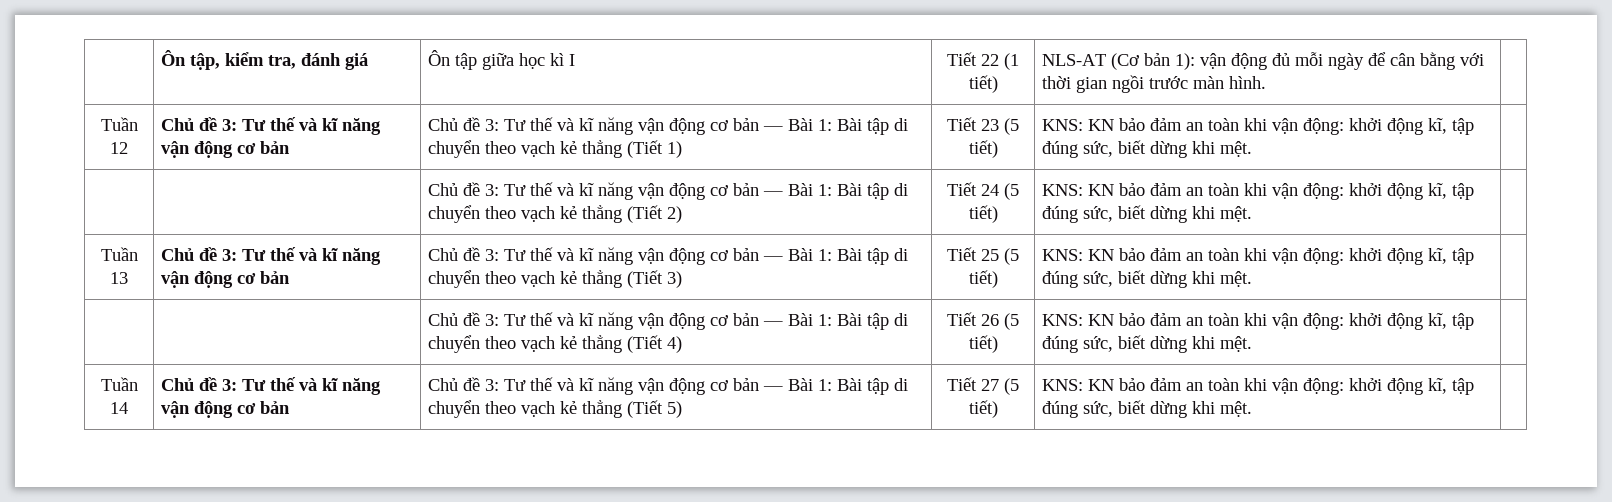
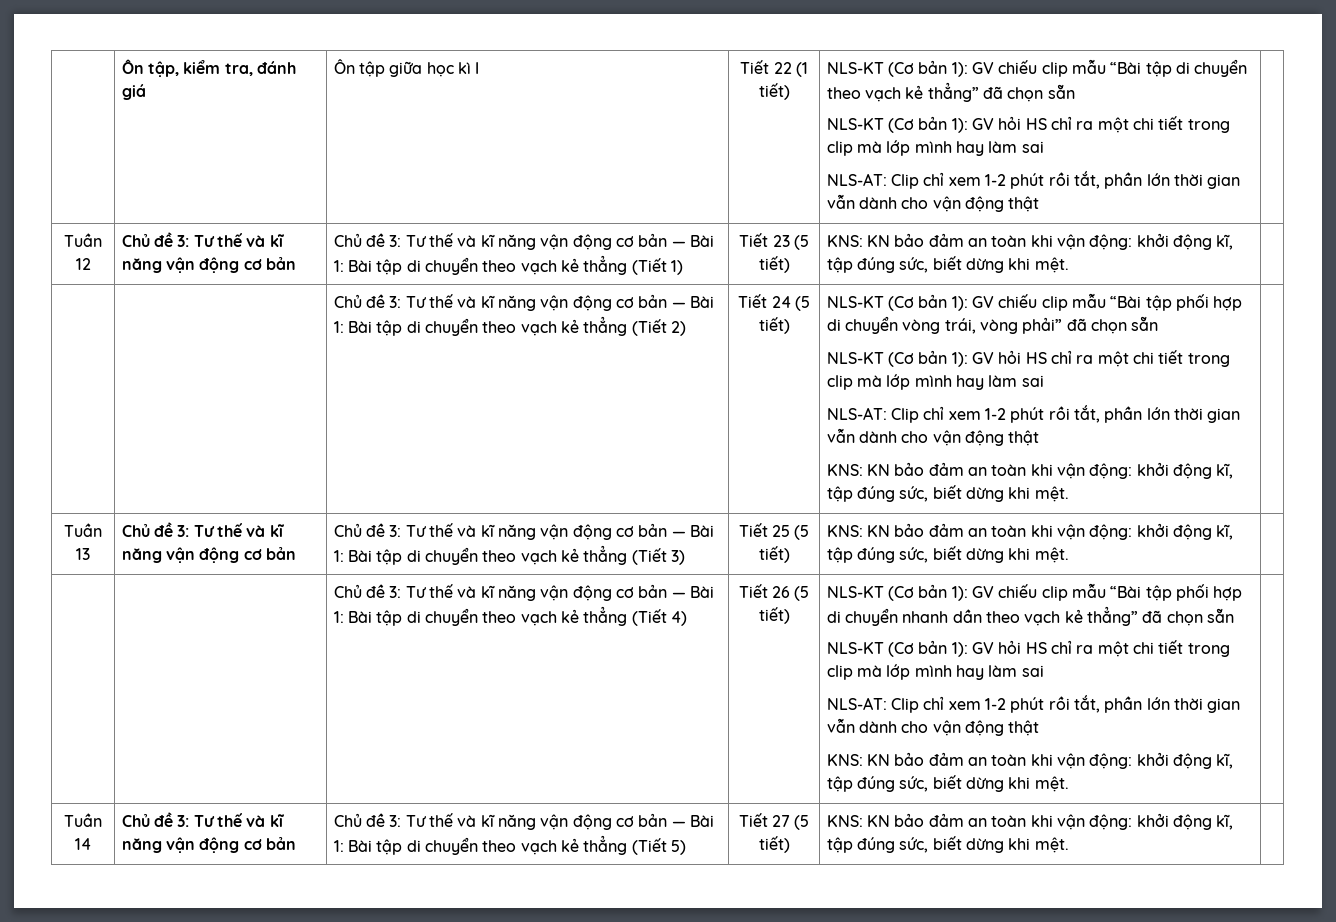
- NLS-AT (Cơ bản 1): vận động đủ mỗi ngày để cân bằng với thời gian ngồi trước màn hình.
+ NLS-KT (Cơ bản 1): GV chiếu clip mẫu “Bài tập di chuyển theo vạch kẻ thẳng” đã chọn sẵn
+ NLS-KT (Cơ bản 1): GV hỏi HS chỉ ra một chi tiết trong clip mà lớp mình hay làm sai
+ NLS-AT: Clip chỉ xem 1-2 phút rồi tắt, phần lớn thời gian vẫn dành cho vận động thật
+ NLS-KT (Cơ bản 1): GV chiếu clip mẫu “Bài tập phối hợp di chuyển vòng trái, vòng phải” đã chọn sẵn
+ NLS-KT (Cơ bản 1): GV hỏi HS chỉ ra một chi tiết trong clip mà lớp mình hay làm sai
+ NLS-AT: Clip chỉ xem 1-2 phút rồi tắt, phần lớn thời gian vẫn dành cho vận động thật
+ NLS-KT (Cơ bản 1): GV chiếu clip mẫu “Bài tập phối hợp di chuyển nhanh dần theo vạch kẻ thẳng” đã chọn sẵn
+ NLS-KT (Cơ bản 1): GV hỏi HS chỉ ra một chi tiết trong clip mà lớp mình hay làm sai
+ NLS-AT: Clip chỉ xem 1-2 phút rồi tắt, phần lớn thời gian vẫn dành cho vận động thật

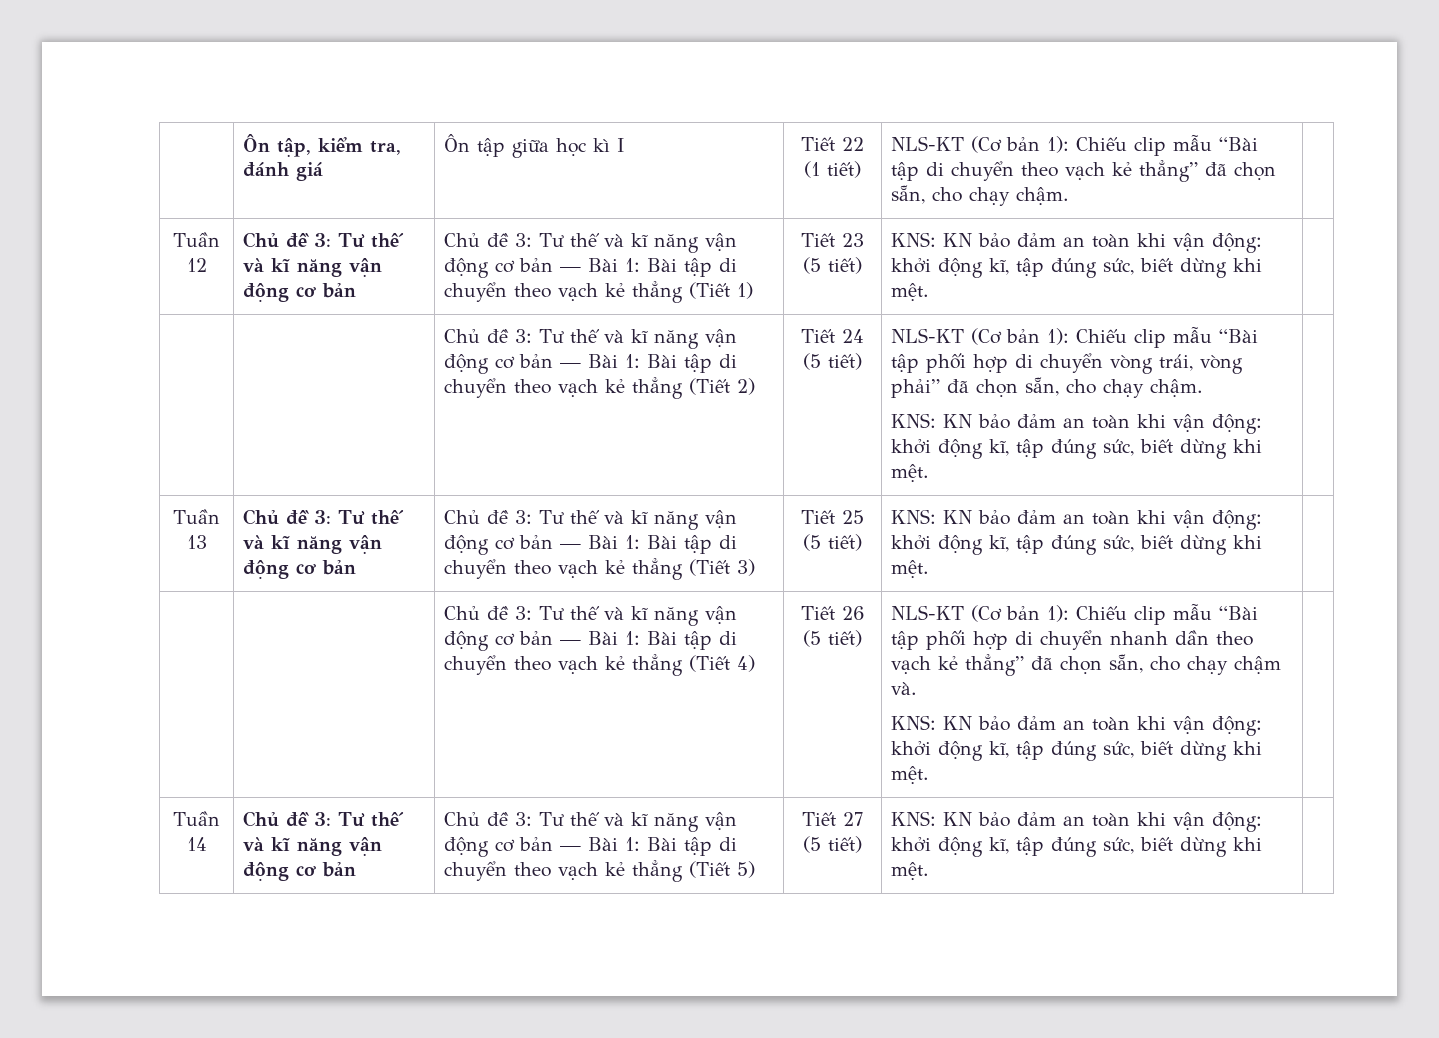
- NLS-KT (Cơ bản 1): GV chiếu clip mẫu “Bài tập di chuyển theo vạch kẻ thẳng” đã chọn sẵn
- NLS-KT (Cơ bản 1): GV hỏi HS chỉ ra một chi tiết trong clip mà lớp mình hay làm sai
- NLS-AT: Clip chỉ xem 1-2 phút rồi tắt, phần lớn thời gian vẫn dành cho vận động thật
+ NLS-KT (Cơ bản 1): Chiếu clip mẫu “Bài tập di chuyển theo vạch kẻ thẳng” đã chọn sẵn, cho chạy chậm.
- NLS-KT (Cơ bản 1): GV chiếu clip mẫu “Bài tập phối hợp di chuyển vòng trái, vòng phải” đã chọn sẵn
- NLS-KT (Cơ bản 1): GV hỏi HS chỉ ra một chi tiết trong clip mà lớp mình hay làm sai
- NLS-AT: Clip chỉ xem 1-2 phút rồi tắt, phần lớn thời gian vẫn dành cho vận động thật
+ NLS-KT (Cơ bản 1): Chiếu clip mẫu “Bài tập phối hợp di chuyển vòng trái, vòng phải” đã chọn sẵn, cho chạy chậm.
- NLS-KT (Cơ bản 1): GV chiếu clip mẫu “Bài tập phối hợp di chuyển nhanh dần theo vạch kẻ thẳng” đã chọn sẵn
- NLS-KT (Cơ bản 1): GV hỏi HS chỉ ra một chi tiết trong clip mà lớp mình hay làm sai
- NLS-AT: Clip chỉ xem 1-2 phút rồi tắt, phần lớn thời gian vẫn dành cho vận động thật
+ NLS-KT (Cơ bản 1): Chiếu clip mẫu “Bài tập phối hợp di chuyển nhanh dần theo vạch kẻ thẳng” đã chọn sẵn, cho chạy chậm và.

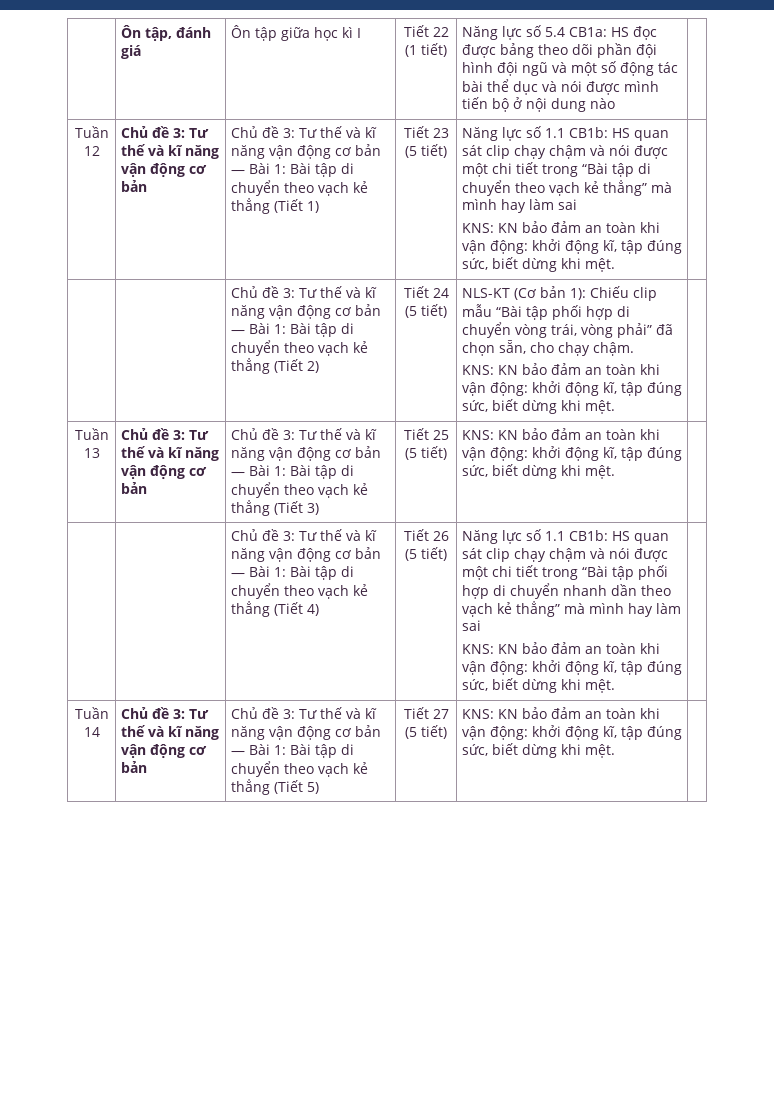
- Ôn tập, kiểm tra, đánh giá
+ Ôn tập, đánh giá
- NLS-KT (Cơ bản 1): Chiếu clip mẫu “Bài tập di chuyển theo vạch kẻ thẳng” đã chọn sẵn, cho chạy chậm.
+ Năng lực số 5.4 CB1a: HS đọc được bảng theo dõi phần đội hình đội ngũ và một số động tác bài thể dục và nói được mình tiến bộ ở nội dung nào
+ Năng lực số 1.1 CB1b: HS quan sát clip chạy chậm và nói được một chi tiết trong “Bài tập di chuyển theo vạch kẻ thẳng” mà mình hay làm sai
- NLS-KT (Cơ bản 1): Chiếu clip mẫu “Bài tập phối hợp di chuyển nhanh dần theo vạch kẻ thẳng” đã chọn sẵn, cho chạy chậm và.
+ Năng lực số 1.1 CB1b: HS quan sát clip chạy chậm và nói được một chi tiết trong “Bài tập phối hợp di chuyển nhanh dần theo vạch kẻ thẳng” mà mình hay làm sai

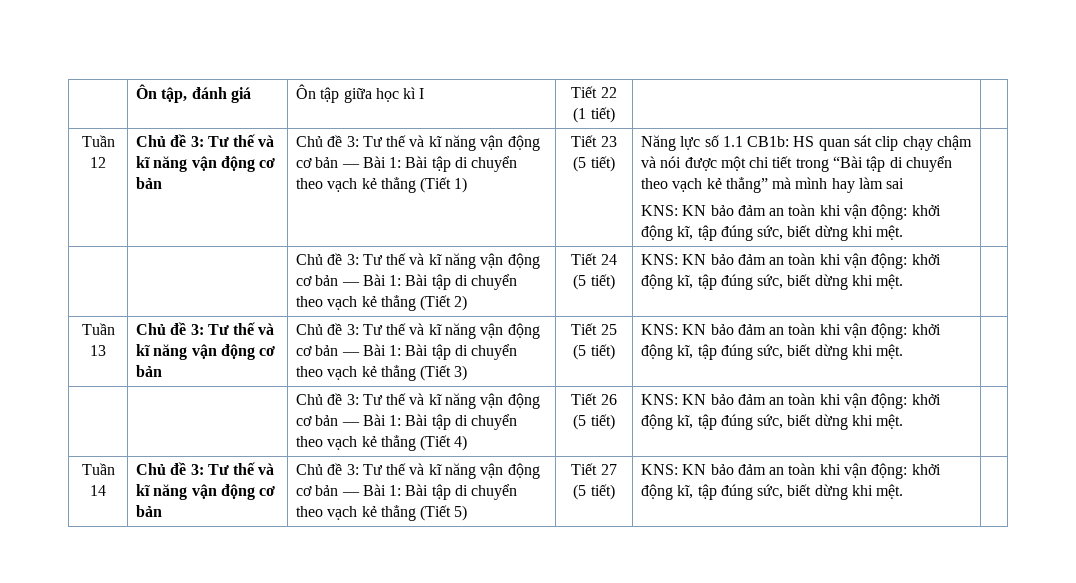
- Năng lực số 5.4 CB1a: HS đọc được bảng theo dõi phần đội hình đội ngũ và một số động tác bài thể dục và nói được mình tiến bộ ở nội dung nào
- NLS-KT (Cơ bản 1): Chiếu clip mẫu “Bài tập phối hợp di chuyển vòng trái, vòng phải” đã chọn sẵn, cho chạy chậm.
- Năng lực số 1.1 CB1b: HS quan sát clip chạy chậm và nói được một chi tiết trong “Bài tập phối hợp di chuyển nhanh dần theo vạch kẻ thẳng” mà mình hay làm sai

